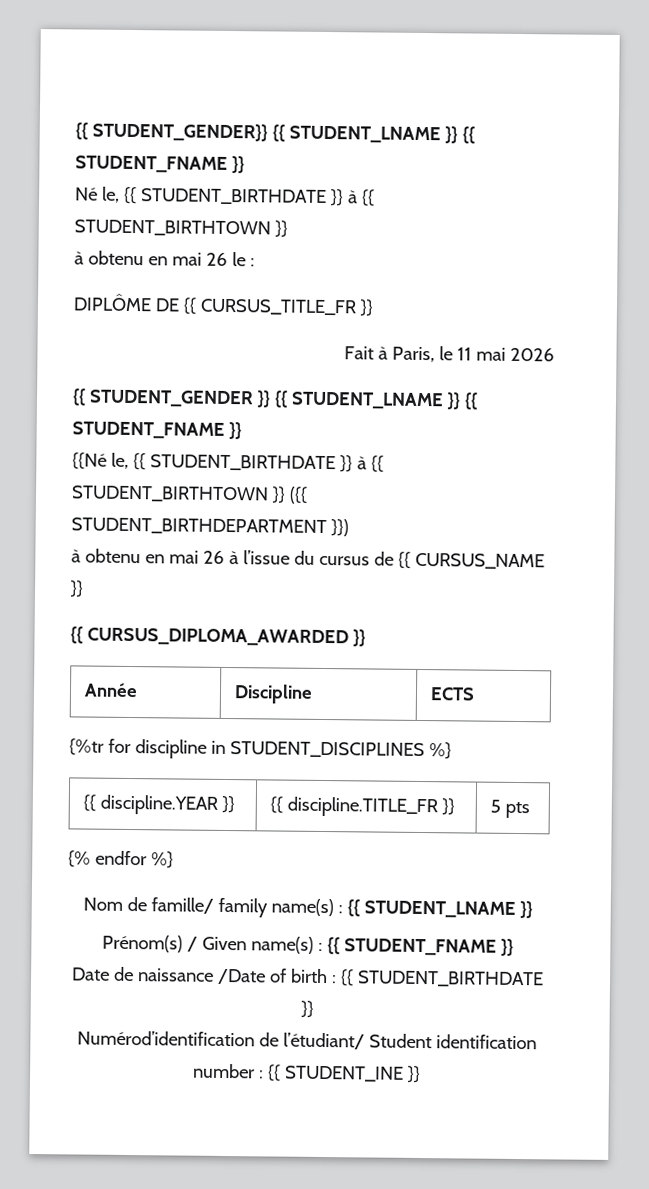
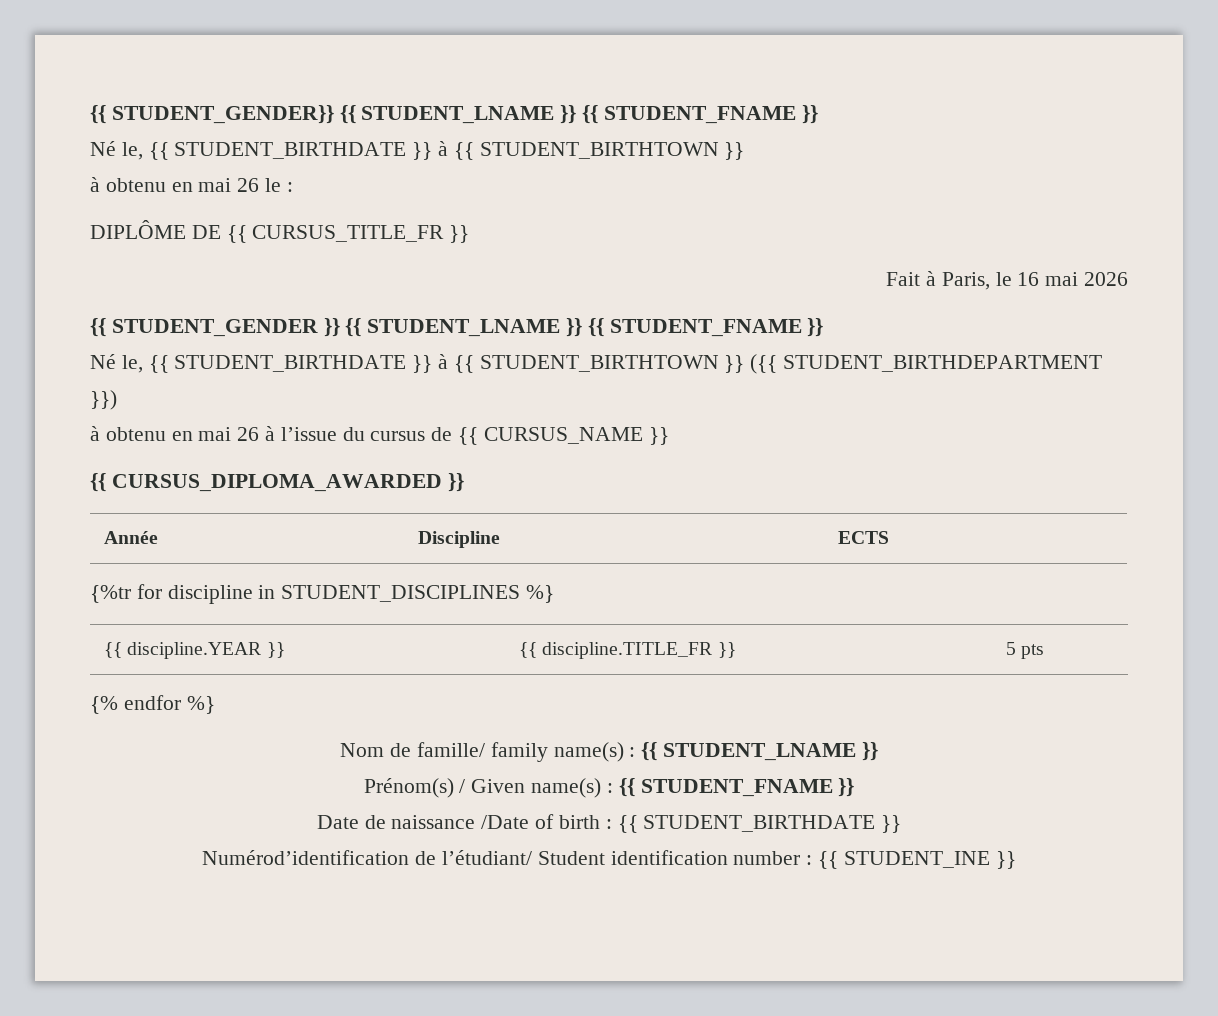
- Fait à Paris, le 11 mai 2026
+ Fait à Paris, le 16 mai 2026
- {{Né le, {{ STUDENT_BIRTHDATE }} à {{ STUDENT_BIRTHTOWN }} ({{ STUDENT_BIRTHDEPARTMENT }})
+ Né le, {{ STUDENT_BIRTHDATE }} à {{ STUDENT_BIRTHTOWN }} ({{ STUDENT_BIRTHDEPARTMENT }})

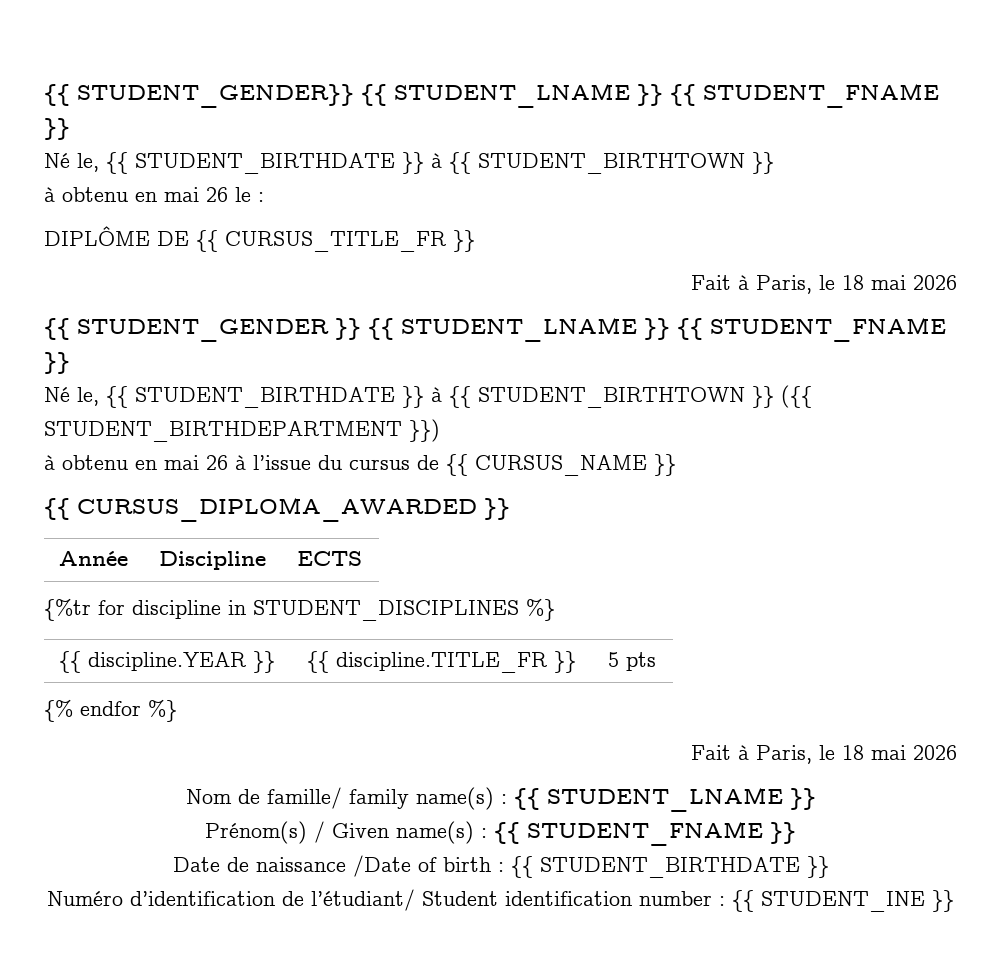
  DIPLÔME DE {{ CURSUS_TITLE_FR }}
- Fait à Paris, le 16 mai 2026
+ Fait à Paris, le 18 mai 2026
  {% endfor %}
+ Fait à Paris, le 18 mai 2026
- Numérod’identification de l’étudiant/ Student identification number : {{ STUDENT_INE }}
+ Numéro d’identification de l’étudiant/ Student identification number : {{ STUDENT_INE }}

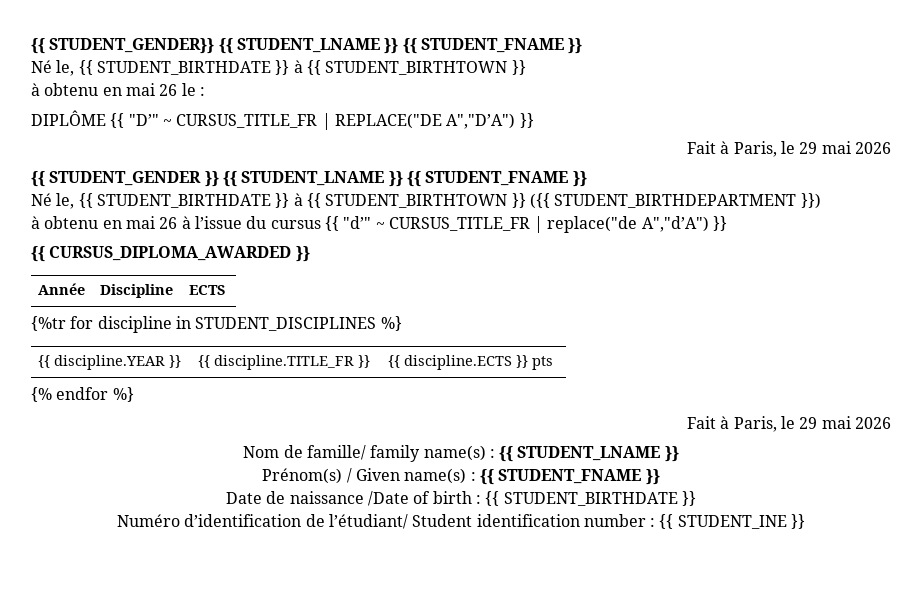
- DIPLÔME DE {{ CURSUS_TITLE_FR }}
- Fait à Paris, le 18 mai 2026
+ DIPLÔME {{ "D’" ~ CURSUS_TITLE_FR | REPLACE("DE A","D’A") }}
+ Fait à Paris, le 29 mai 2026
- à obtenu en mai 26 à l’issue du cursus de {{ CURSUS_NAME }}
+ à obtenu en mai 26 à l’issue du cursus {{ "d’" ~ CURSUS_TITLE_FR | replace("de A","d’A") }}
- {{ discipline.YEAR }} | {{ discipline.TITLE_FR }} | 5 pts
+ {{ discipline.YEAR }} | {{ discipline.TITLE_FR }} | {{ discipline.ECTS }} pts
  {% endfor %}
- Fait à Paris, le 18 mai 2026
+ Fait à Paris, le 29 mai 2026

